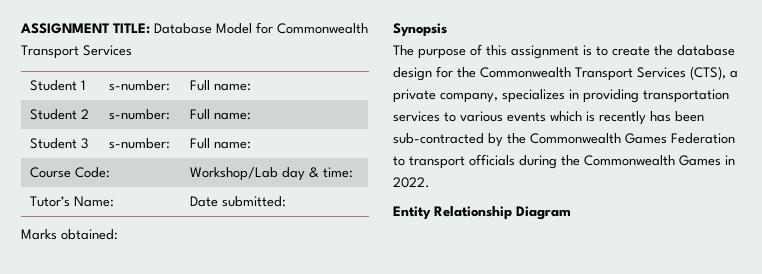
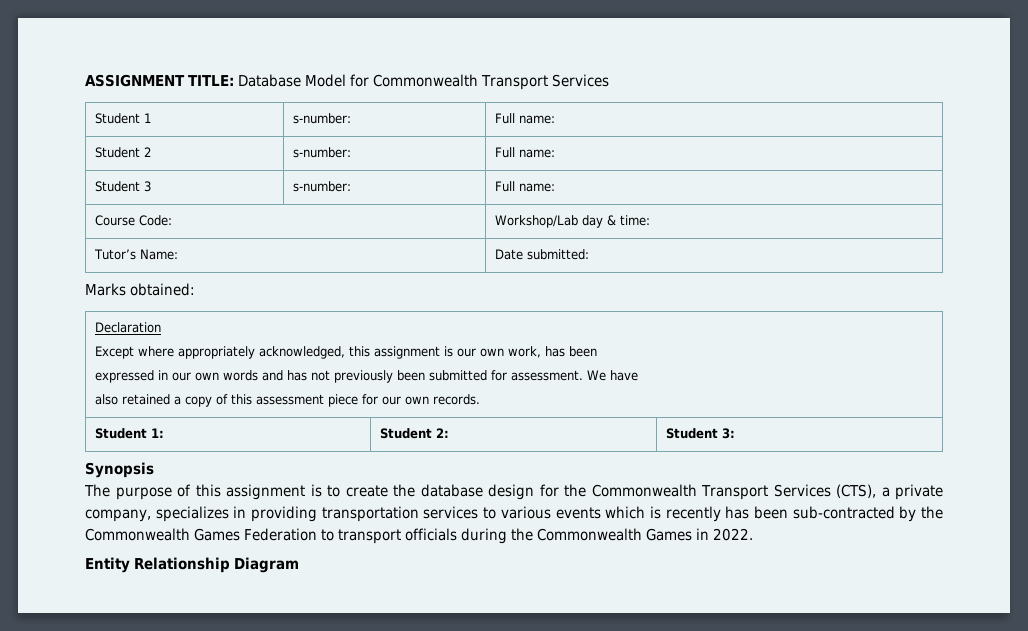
+ Declaration
+ Except where appropriately acknowledged, this assignment is our own work, has been
+ expressed in our own words and has not previously been submitted for assessment. We have
+ also retained a copy of this assessment piece for our own records.
+ Student 1: | Student 2: | Student 3:

